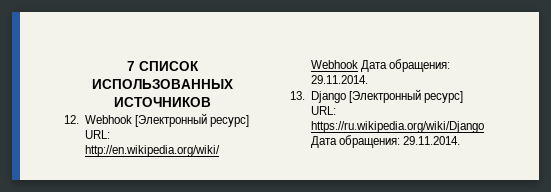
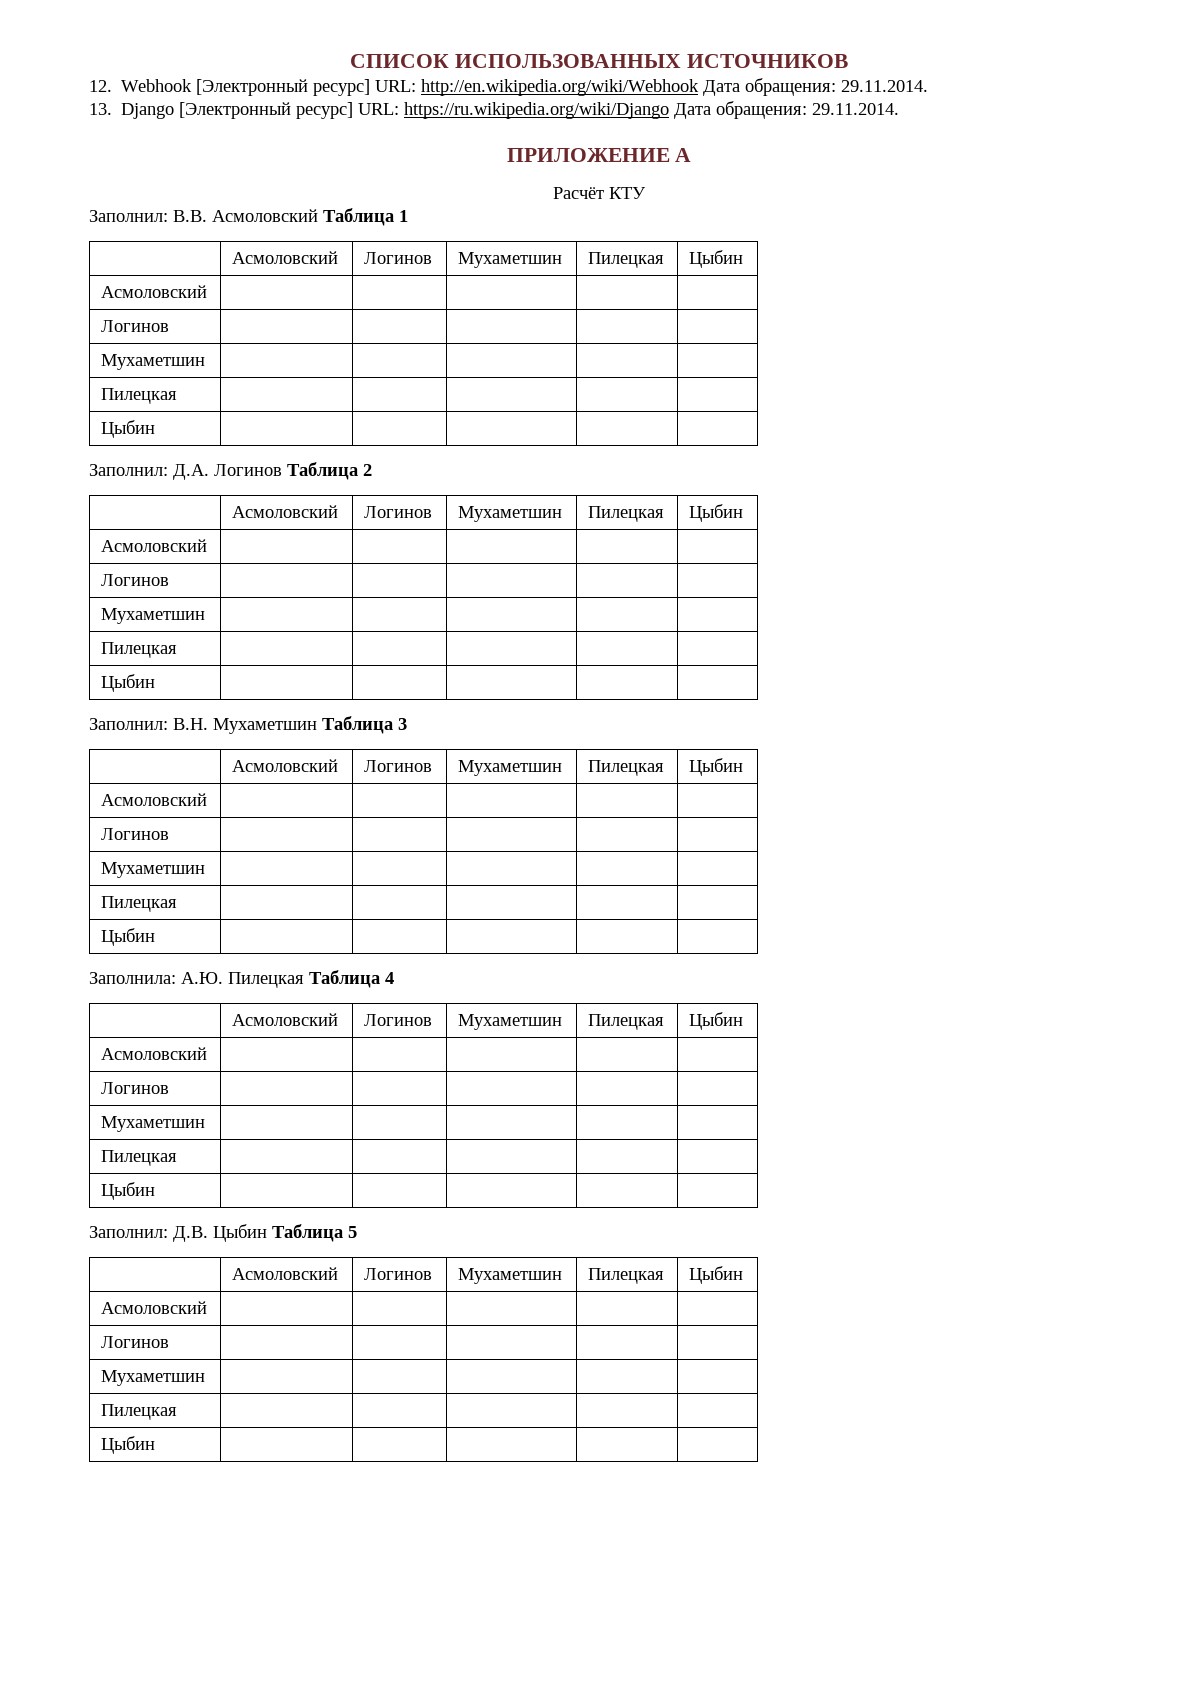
- 7 СПИСОК ИСПОЛЬЗОВАННЫХ ИСТОЧНИКОВ
+ СПИСОК ИСПОЛЬЗОВАННЫХ ИСТОЧНИКОВ
+ ПРИЛОЖЕНИЕ А
+ Расчёт КТУ
+ Заполнил: В.В. Асмоловский Таблица 1
+ | Асмоловский | Логинов | Мухаметшин | Пилецкая | Цыбин
+ Асмоловский | | | | |
+ Логинов | | | | |
+ Мухаметшин | | | | |
+ Пилецкая | | | | |
+ Цыбин | | | | |
+ Заполнил: Д.А. Логинов Таблица 2
+ | Асмоловский | Логинов | Мухаметшин | Пилецкая | Цыбин
+ Асмоловский | | | | |
+ Логинов | | | | |
+ Мухаметшин | | | | |
+ Пилецкая | | | | |
+ Цыбин | | | | |
+ Заполнил: В.Н. Мухаметшин Таблица 3
+ | Асмоловский | Логинов | Мухаметшин | Пилецкая | Цыбин
+ Асмоловский | | | | |
+ Логинов | | | | |
+ Мухаметшин | | | | |
+ Пилецкая | | | | |
+ Цыбин | | | | |
+ Заполнила: А.Ю. Пилецкая Таблица 4
+ | Асмоловский | Логинов | Мухаметшин | Пилецкая | Цыбин
+ Асмоловский | | | | |
+ Логинов | | | | |
+ Мухаметшин | | | | |
+ Пилецкая | | | | |
+ Цыбин | | | | |
+ Заполнил: Д.В. Цыбин Таблица 5
+ | Асмоловский | Логинов | Мухаметшин | Пилецкая | Цыбин
+ Асмоловский | | | | |
+ Логинов | | | | |
+ Мухаметшин | | | | |
+ Пилецкая | | | | |
+ Цыбин | | | | |

